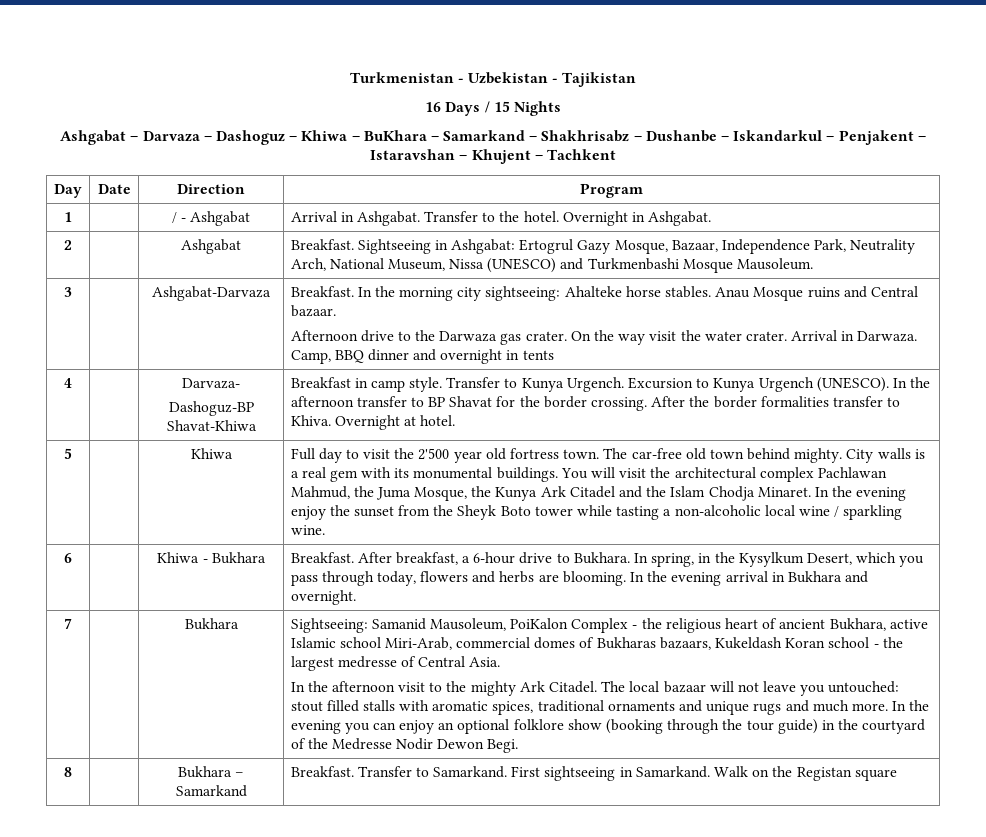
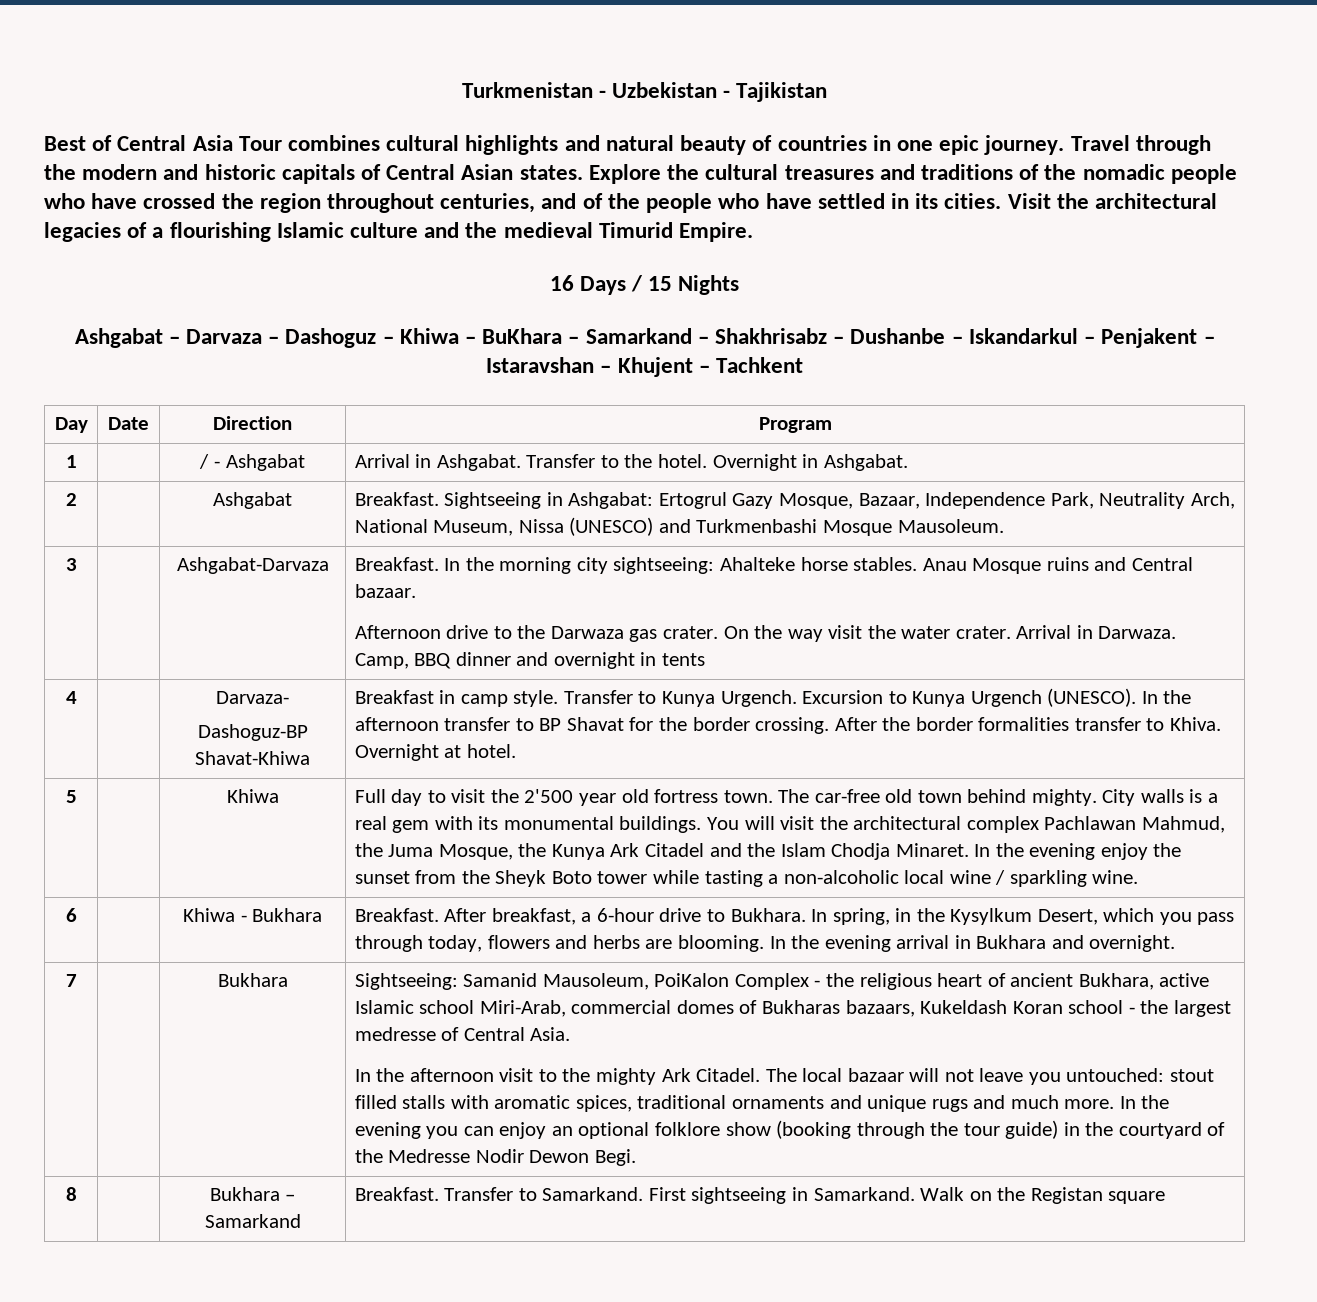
+ Best of Central Asia Tour combines cultural highlights and natural beauty of countries in one epic journey. Travel through the modern and historic capitals of Central Asian states. Explore the cultural treasures and traditions of the nomadic people who have crossed the region throughout centuries, and of the people who have settled in its cities. Visit the architectural legacies of a flourishing Islamic culture and the medieval Timurid Empire.

